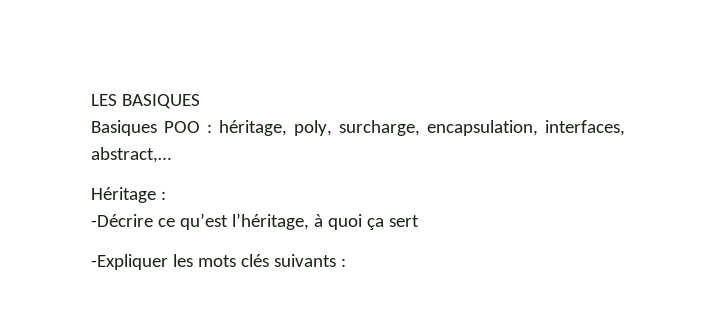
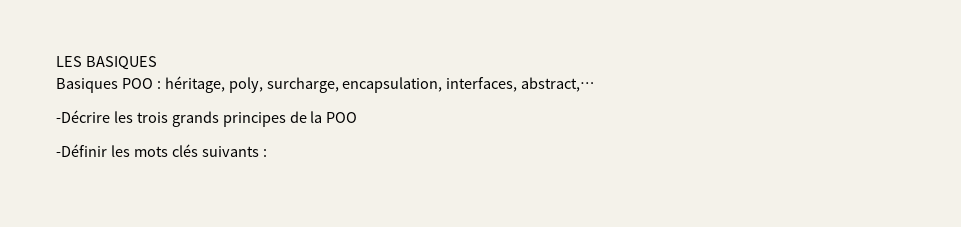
- Héritage :
- -Décrire ce qu’est l’héritage, à quoi ça sert
- -Expliquer les mots clés suivants :
+ -Décrire les trois grands principes de la POO
+ -Définir les mots clés suivants :

